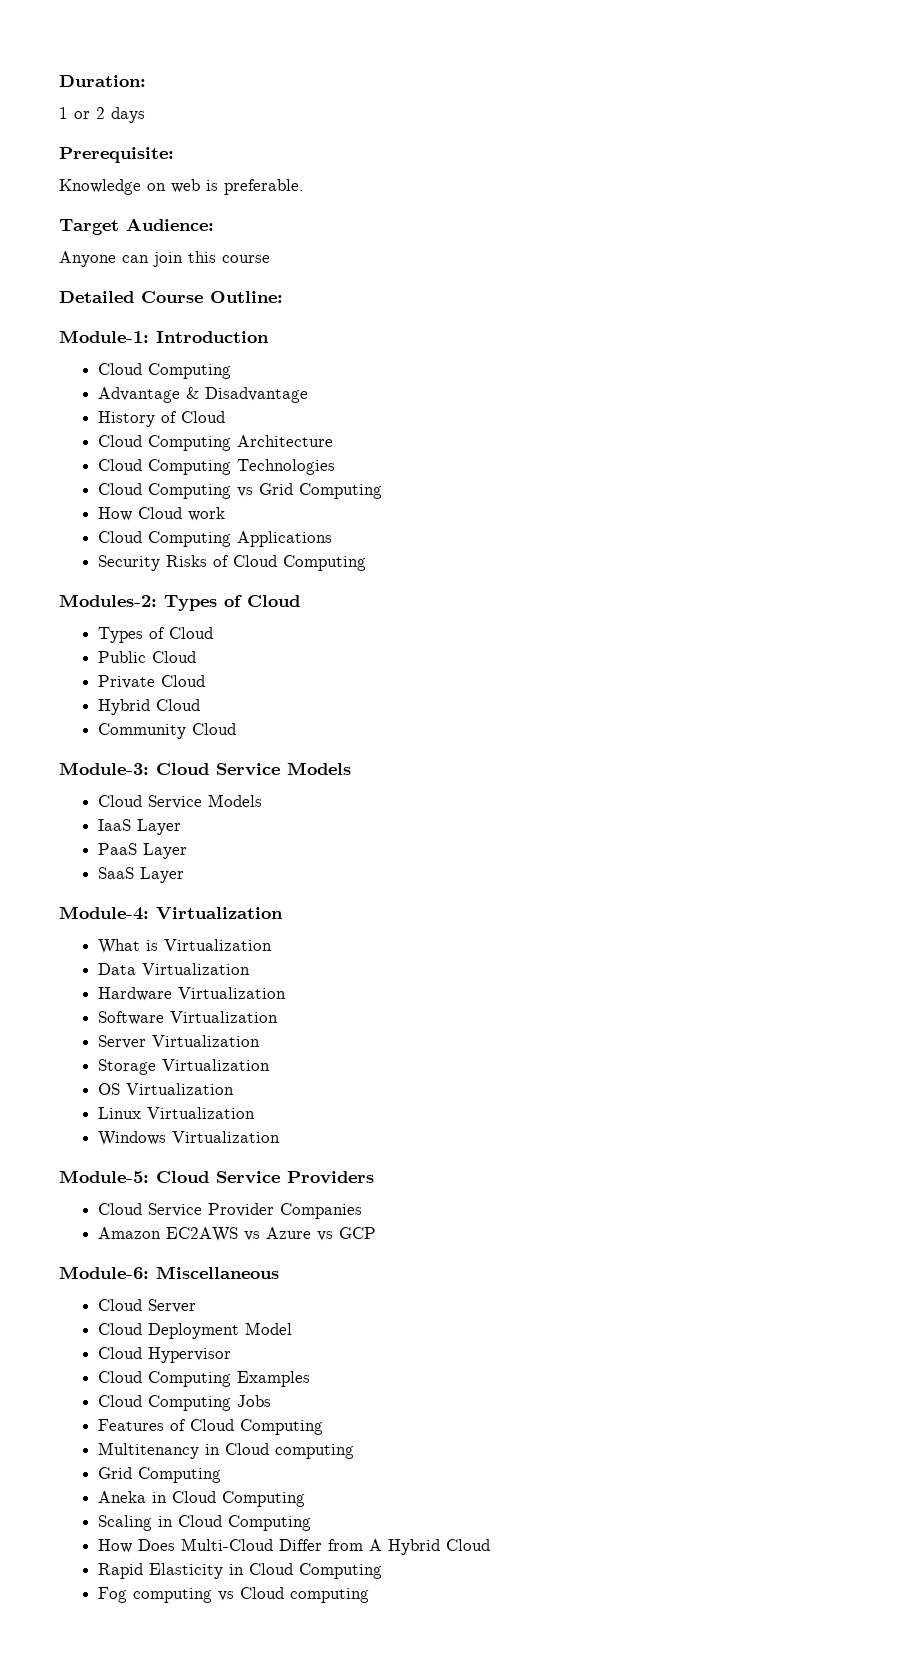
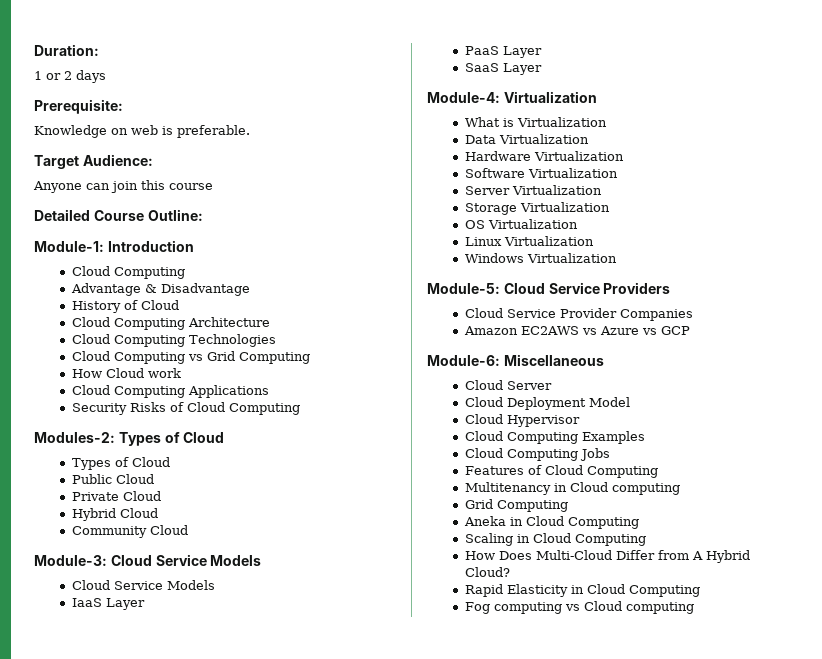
- How Does Multi-Cloud Differ from A Hybrid Cloud
+ How Does Multi-Cloud Differ from A Hybrid Cloud?

